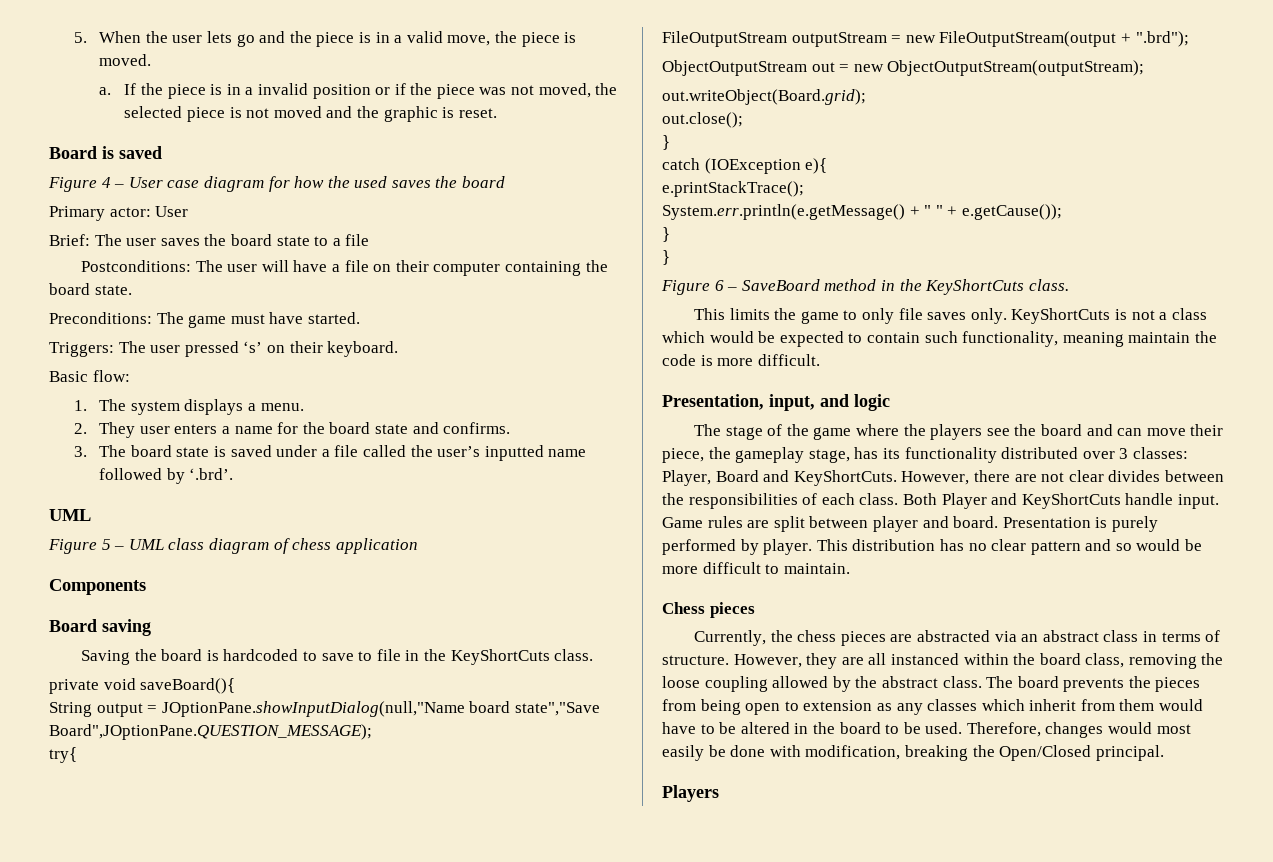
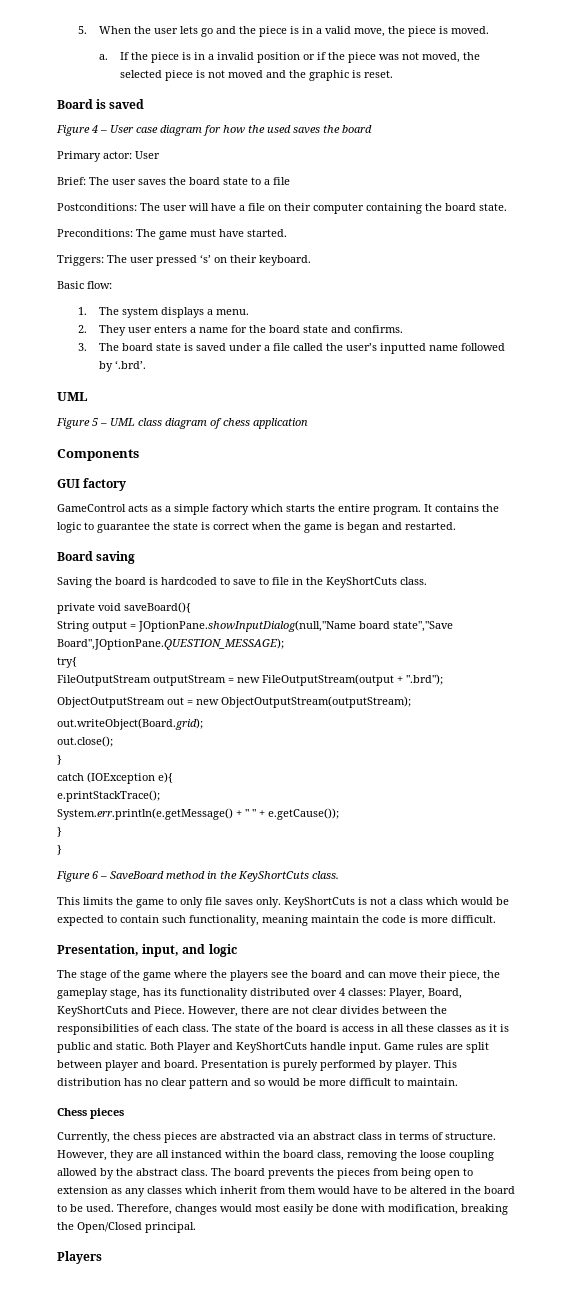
+ GUI factory
+ GameControl acts as a simple factory which starts the entire program. It contains the logic to guarantee the state is correct when the game is began and restarted.
- The stage of the game where the players see the board and can move their piece, the gameplay stage, has its functionality distributed over 3 classes: Player, Board and KeyShortCuts.
+ The stage of the game where the players see the board and can move their piece, the gameplay stage, has its functionality distributed over 4 classes: Player, Board, KeyShortCuts and Piece.
+ The state of the board is access in all these classes as it is public and static.

